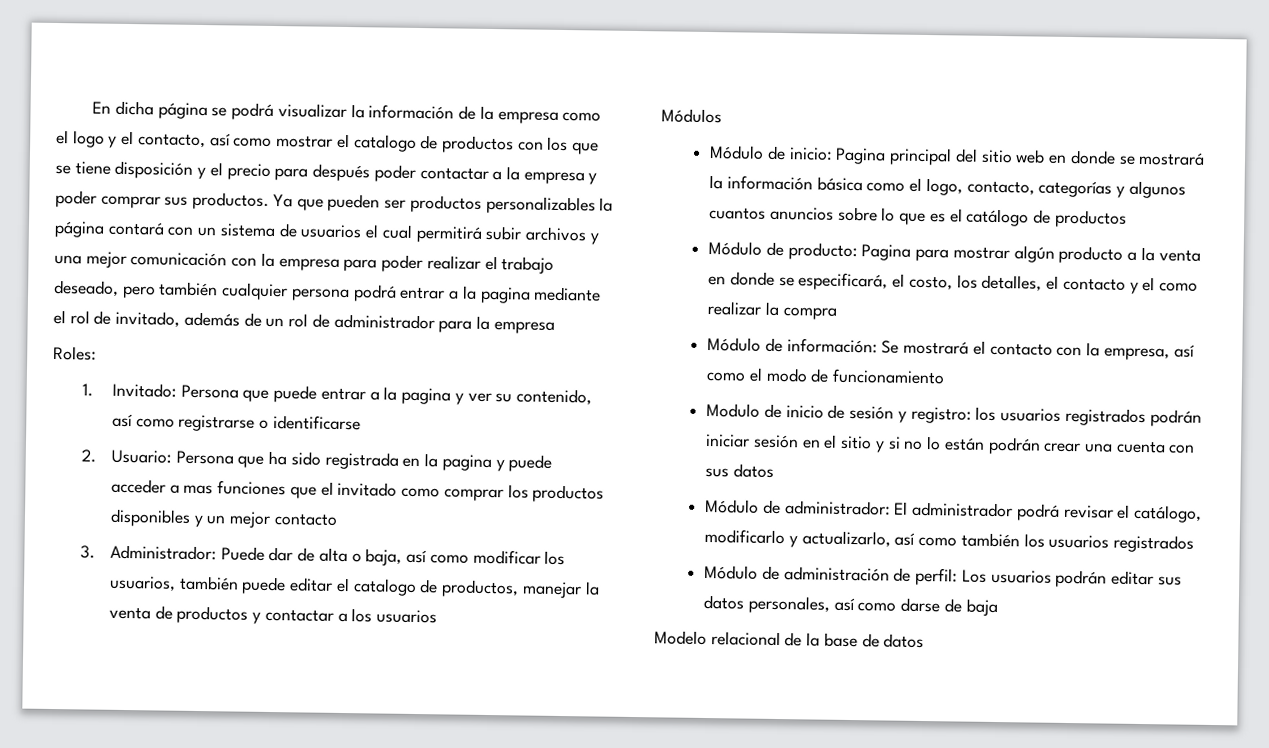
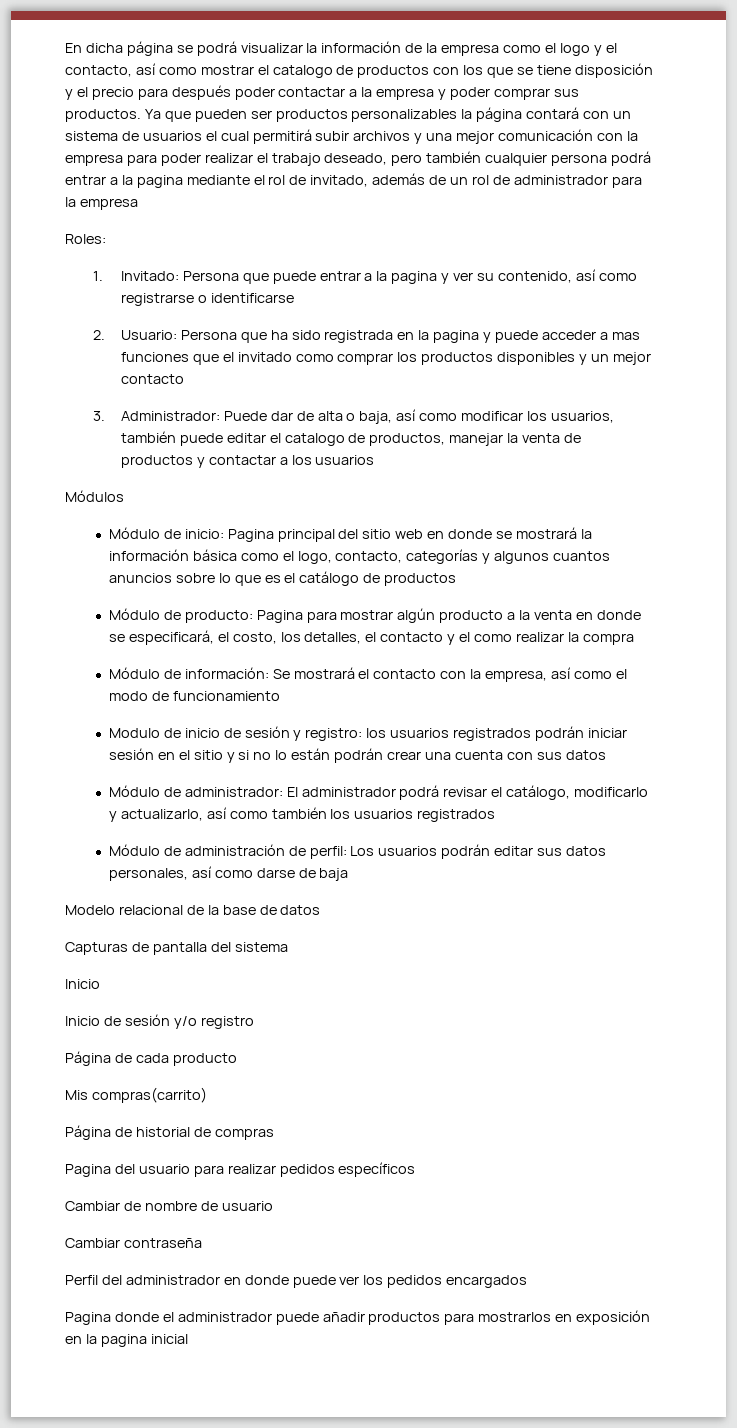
+ Capturas de pantalla del sistema
+ Inicio
+ Inicio de sesión y/o registro
+ Página de cada producto
+ Mis compras(carrito)
+ Página de historial de compras
+ Pagina del usuario para realizar pedidos específicos
+ Cambiar de nombre de usuario
+ Cambiar contraseña
+ Perfil del administrador en donde puede ver los pedidos encargados
+ Pagina donde el administrador puede añadir productos para mostrarlos en exposición en la pagina inicial

